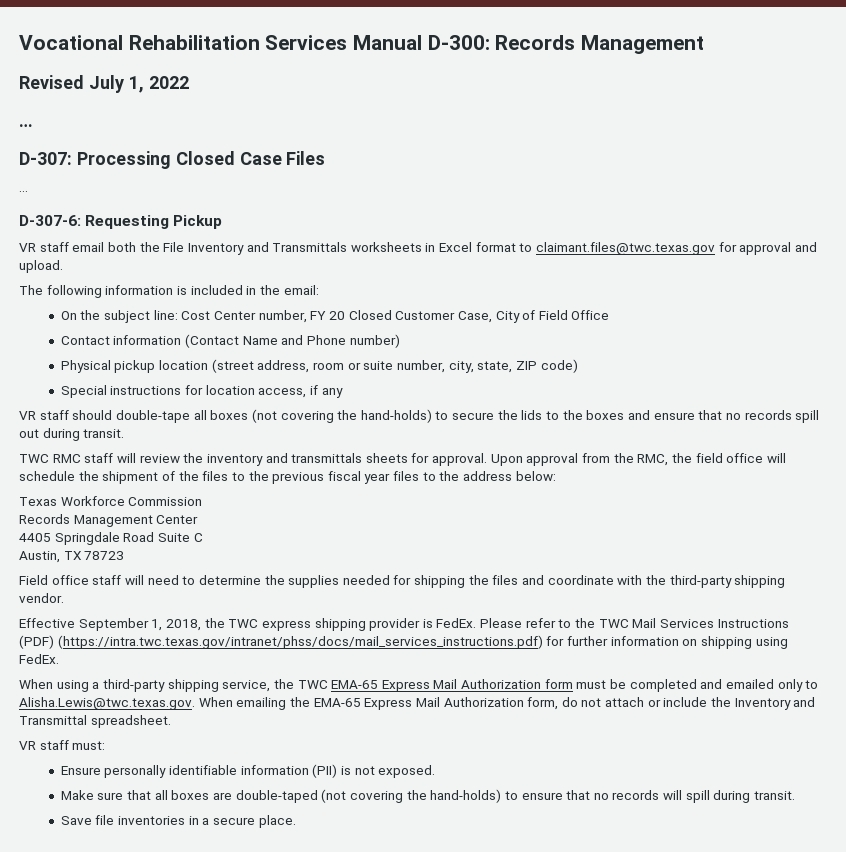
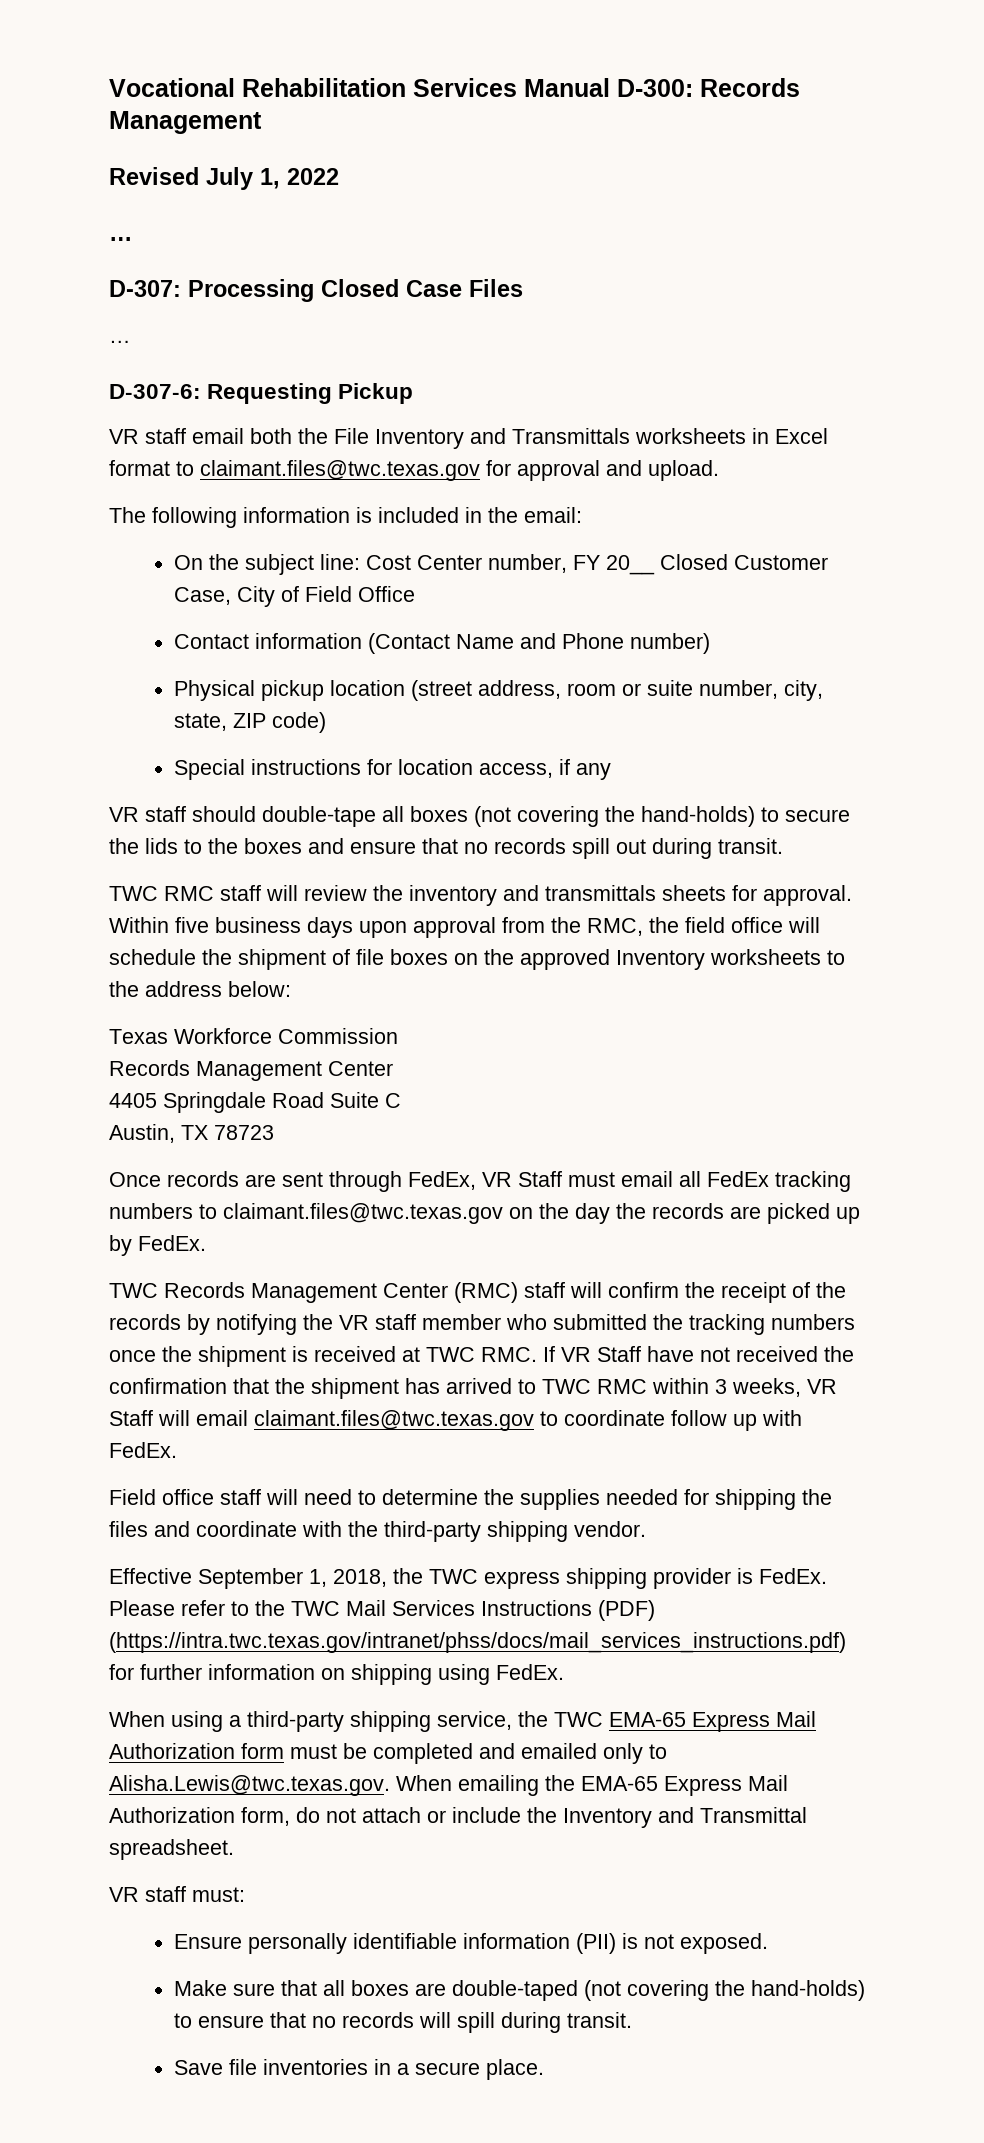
- On the subject line: Cost Center number, FY 20 Closed Customer Case, City of Field Office
+ On the subject line: Cost Center number, FY 20__ Closed Customer Case, City of Field Office
- Upon approval from the RMC, the field office will schedule the shipment of the files to the previous fiscal year files to the address below:
+ Within five business days upon approval from the RMC, the field office will schedule the shipment of file boxes on the approved Inventory worksheets to the address below:
+ Once records are sent through FedEx, VR Staff must email all FedEx tracking numbers to claimant.files@twc.texas.gov on the day the records are picked up by FedEx.
+ TWC Records Management Center (RMC) staff will confirm the receipt of the records by notifying the VR staff member who submitted the tracking numbers once the shipment is received at TWC RMC. If VR Staff have not received the confirmation that the shipment has arrived to TWC RMC within 3 weeks, VR Staff will email claimant.files@twc.texas.gov to coordinate follow up with FedEx.

